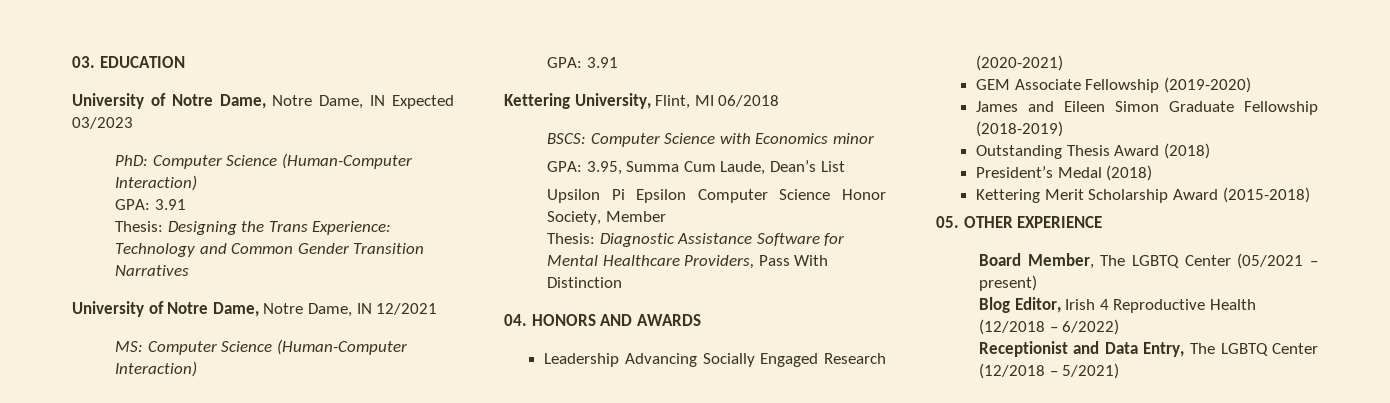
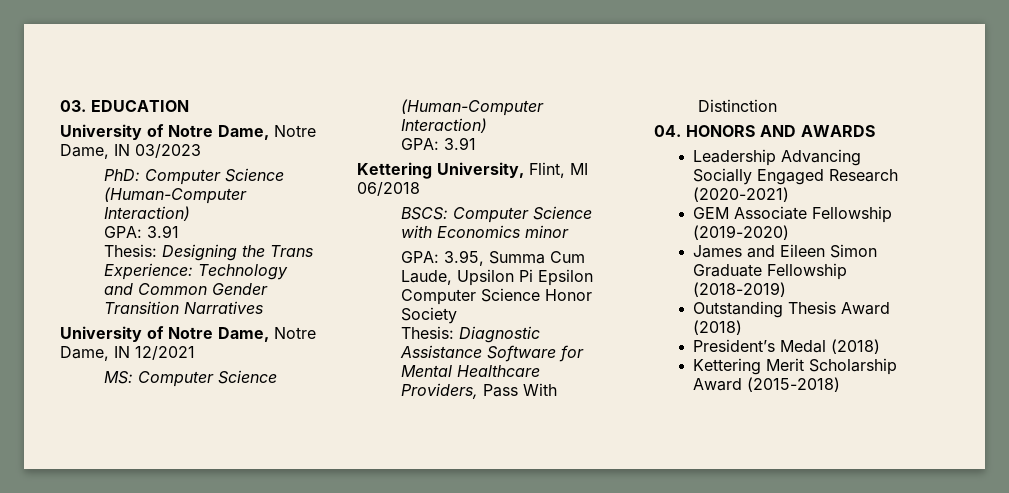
- University of Notre Dame, Notre Dame, IN Expected 03/2023
+ University of Notre Dame, Notre Dame, IN 03/2023
- GPA: 3.95, Summa Cum Laude, Dean’s List
- Upsilon Pi Epsilon Computer Science Honor Society, Member
+ GPA: 3.95, Summa Cum Laude, Upsilon Pi Epsilon Computer Science Honor Society
- 05. OTHER EXPERIENCE
- Board Member, The LGBTQ Center (05/2021 – present)
- Blog Editor, Irish 4 Reproductive Health (12/2018 – 6/2022)
- Receptionist and Data Entry, The LGBTQ Center (12/2018 – 5/2021)

